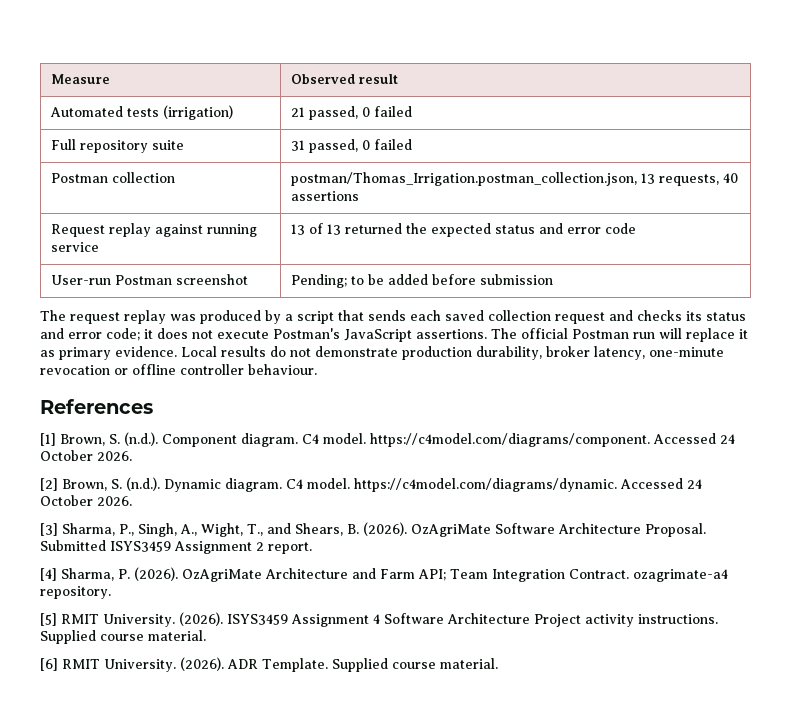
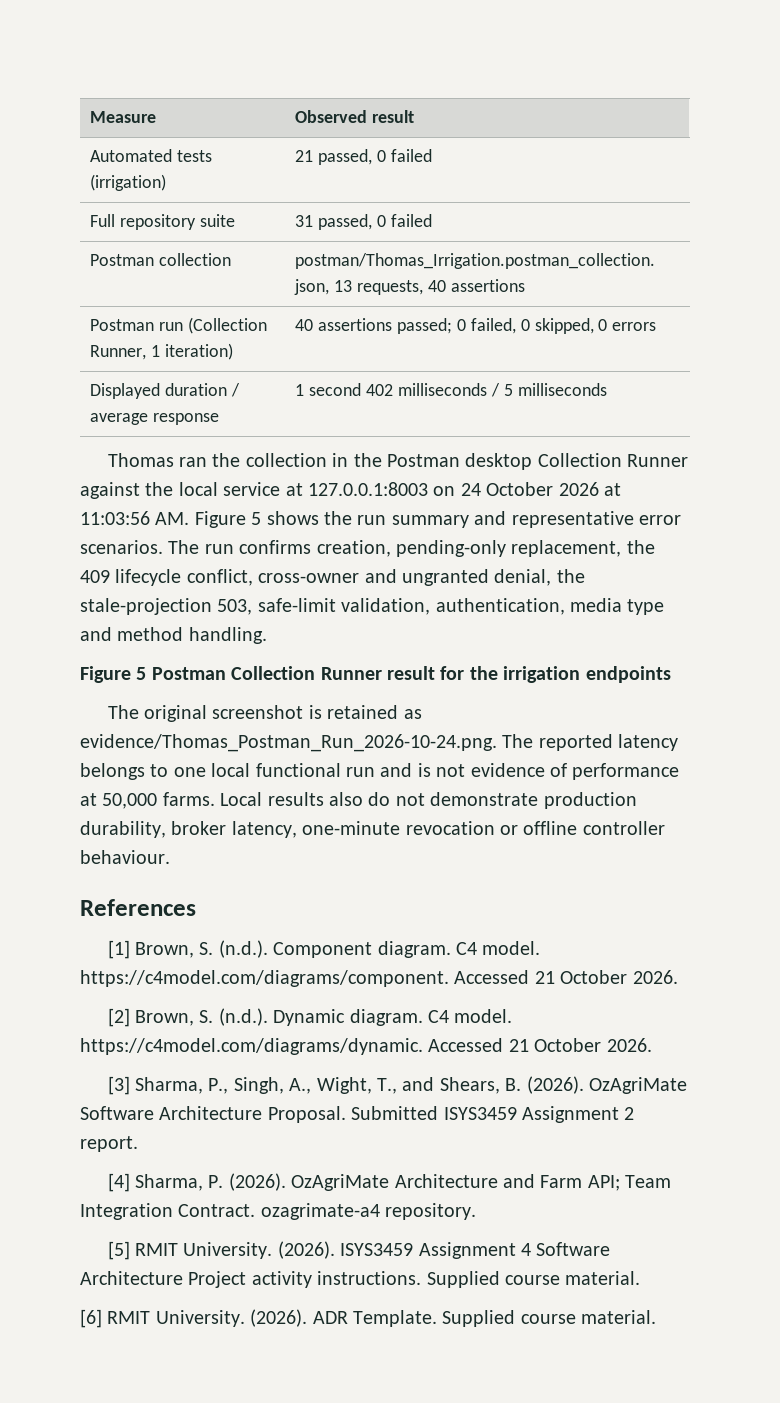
- Request replay against running service | 13 of 13 returned the expected status and error code
- User-run Postman screenshot | Pending; to be added before submission
- The request replay was produced by a script that sends each saved collection request and checks its status and error code; it does not execute Postman's JavaScript assertions. The official Postman run will replace it as primary evidence.
+ Postman run (Collection Runner, 1 iteration) | 40 assertions passed; 0 failed, 0 skipped, 0 errors
+ Displayed duration / average response | 1 second 402 milliseconds / 5 milliseconds
+ Thomas ran the collection in the Postman desktop Collection Runner against the local service at 127.0.0.1:8003 on 24 October 2026 at 11:03:56 AM. Figure 5 shows the run summary and representative error scenarios. The run confirms creation, pending-only replacement, the 409 lifecycle conflict, cross-owner and ungranted denial, the stale-projection 503, safe-limit validation, authentication, media type and method handling.
+ Figure 5 Postman Collection Runner result for the irrigation endpoints
+ The original screenshot is retained as evidence/Thomas_Postman_Run_2026-10-24.png. The reported latency belongs to one local functional run and is not evidence of performance at 50,000 farms.
- Local results do not demonstrate production durability, broker latency, one-minute revocation or offline controller behaviour.
+ Local results also do not demonstrate production durability, broker latency, one-minute revocation or offline controller behaviour.
- C4 model. https://c4model.com/diagrams/component. Accessed 24 October 2026.
+ C4 model. https://c4model.com/diagrams/component. Accessed 21 October 2026.
- C4 model. https://c4model.com/diagrams/dynamic. Accessed 24 October 2026.
+ C4 model. https://c4model.com/diagrams/dynamic. Accessed 21 October 2026.

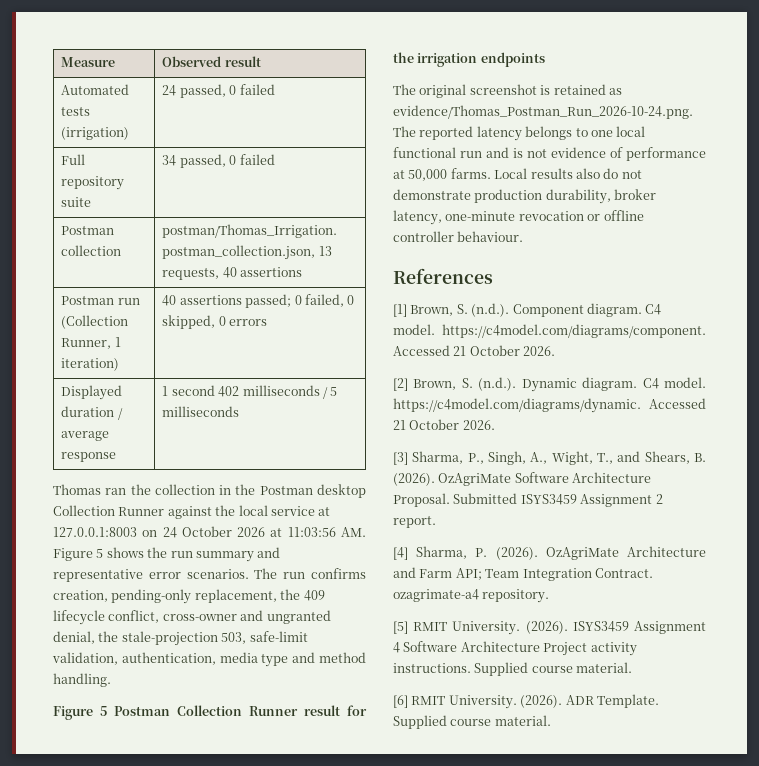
- Automated tests (irrigation) | 21 passed, 0 failed
+ Automated tests (irrigation) | 24 passed, 0 failed
- Full repository suite | 31 passed, 0 failed
+ Full repository suite | 34 passed, 0 failed

